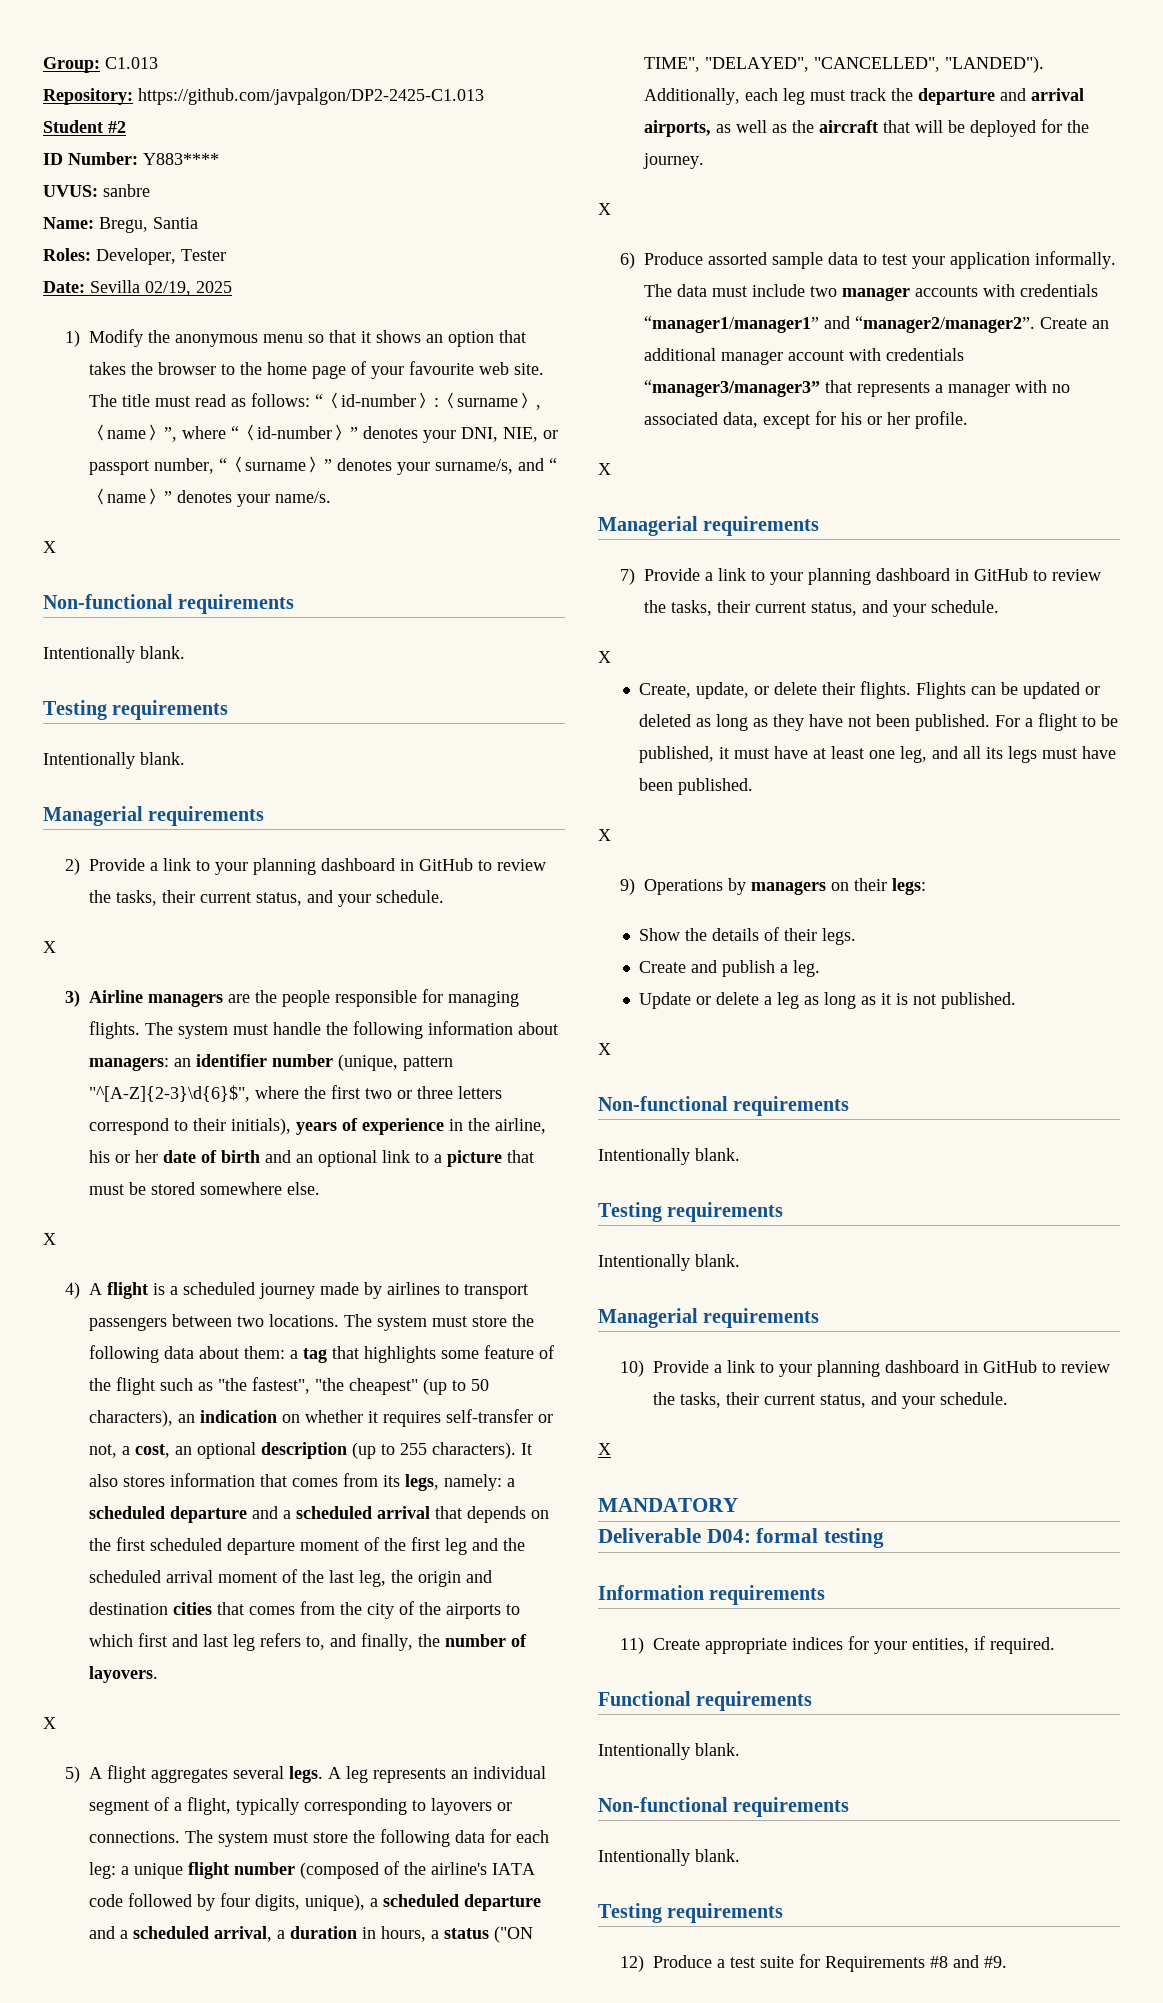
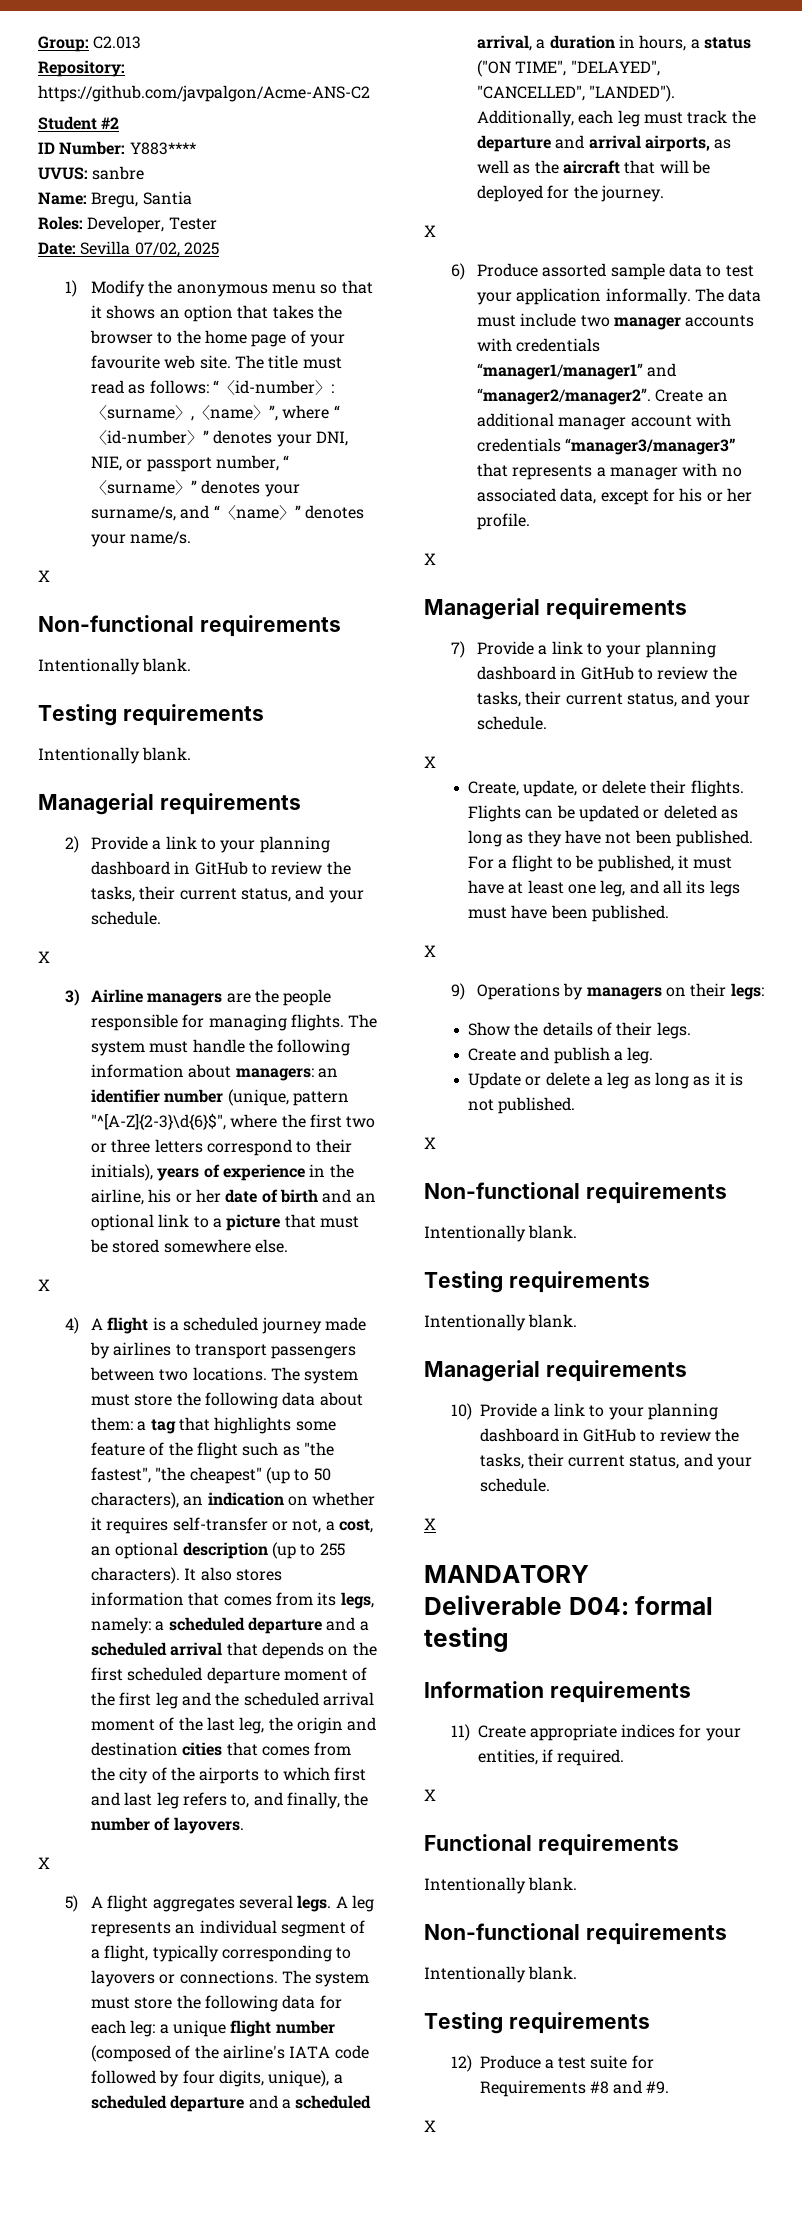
- Group: C1.013
+ Group: C2.013
- Repository: https://github.com/javpalgon/DP2-2425-C1.013
+ Repository: https://github.com/javpalgon/Acme-ANS-C2
- Date: Sevilla 02/19, 2025
+ Date: Sevilla 07/02, 2025
  11) Create appropriate indices for your entities, if required.
+ X
  12) Produce a test suite for Requirements #8 and #9.
+ X

